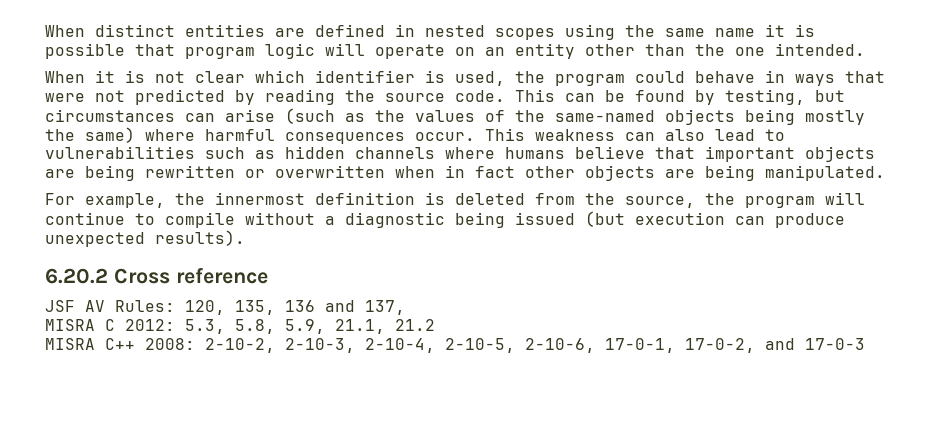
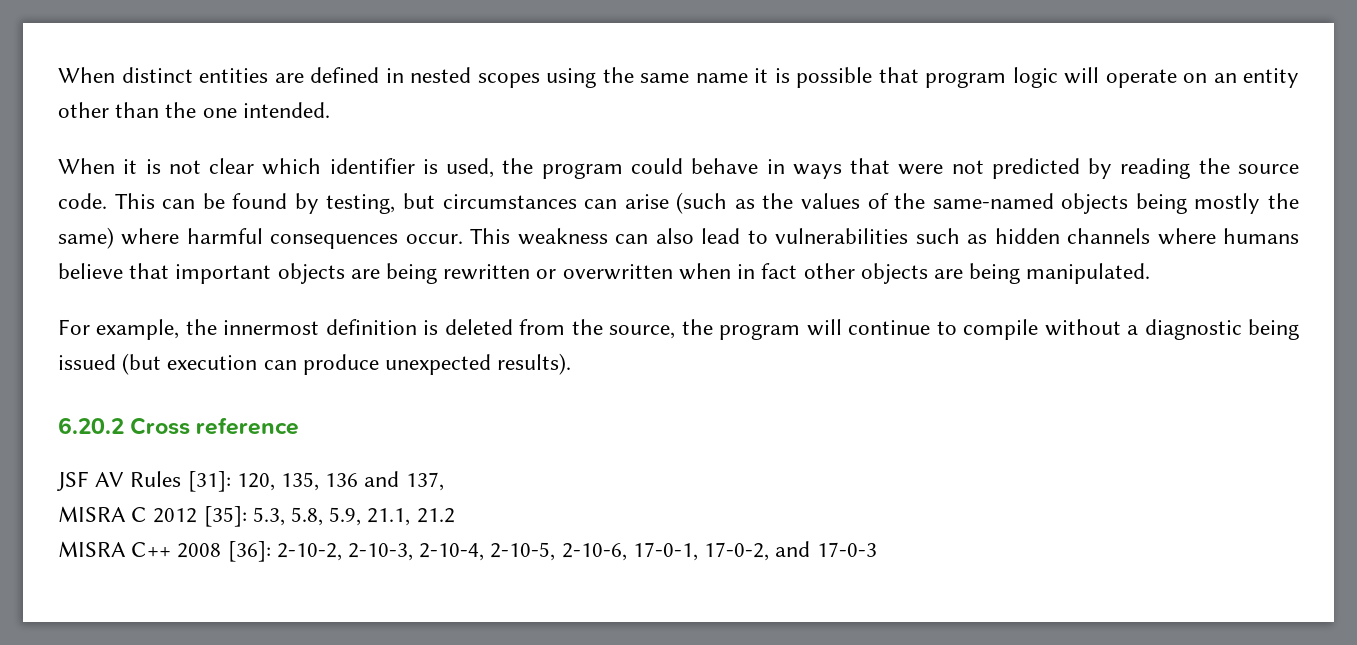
- JSF AV Rules: 120, 135, 136 and 137,
+ JSF AV Rules [31]: 120, 135, 136 and 137,
- MISRA C 2012: 5.3, 5.8, 5.9, 21.1, 21.2
+ MISRA C 2012 [35]: 5.3, 5.8, 5.9, 21.1, 21.2
- MISRA C++ 2008: 2-10-2, 2-10-3, 2-10-4, 2-10-5, 2-10-6, 17-0-1, 17-0-2, and 17-0-3
+ MISRA C++ 2008 [36]: 2-10-2, 2-10-3, 2-10-4, 2-10-5, 2-10-6, 17-0-1, 17-0-2, and 17-0-3

